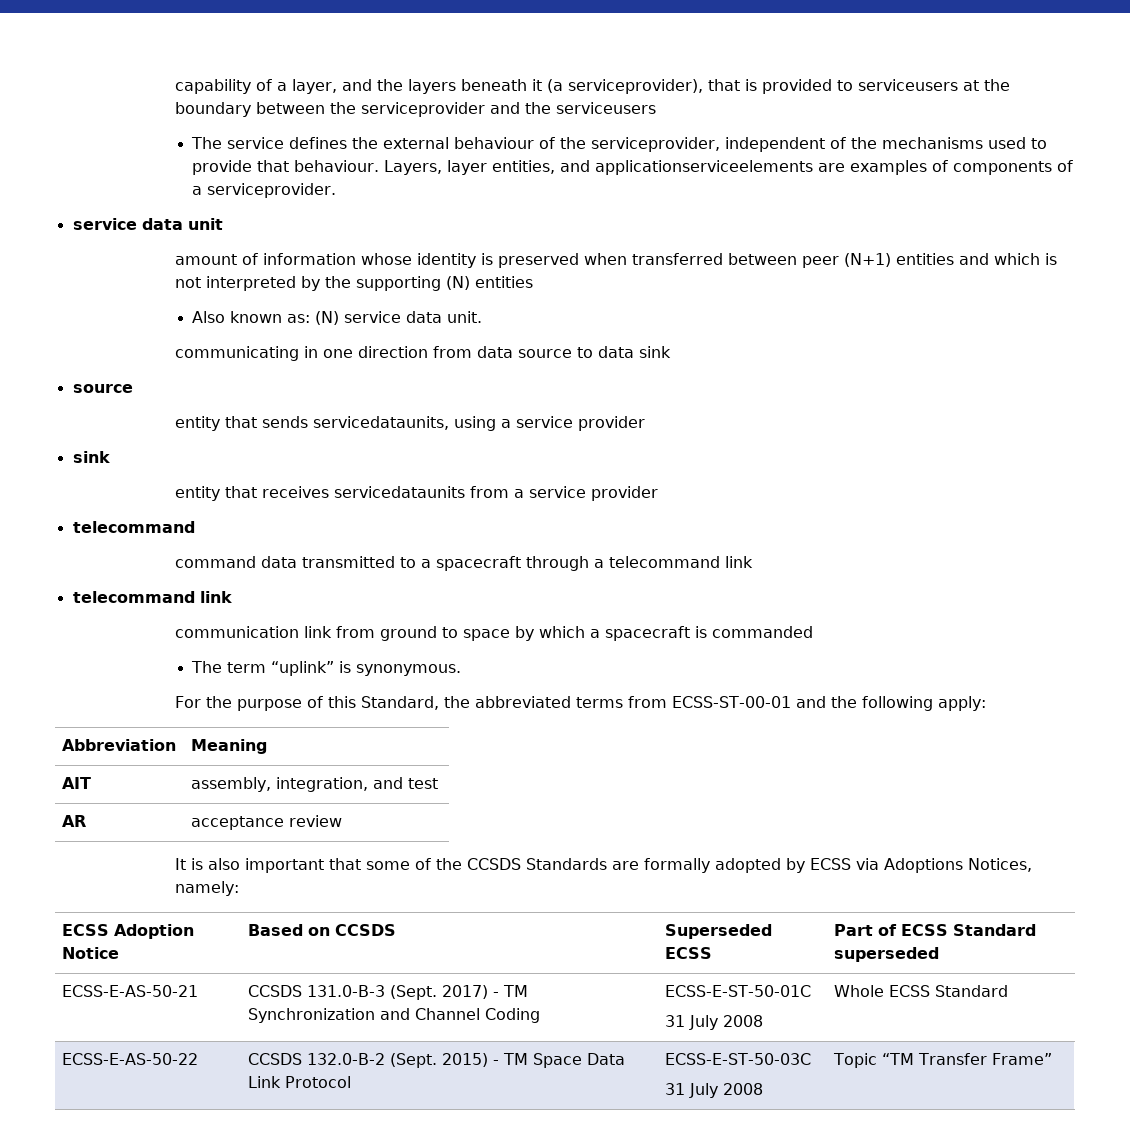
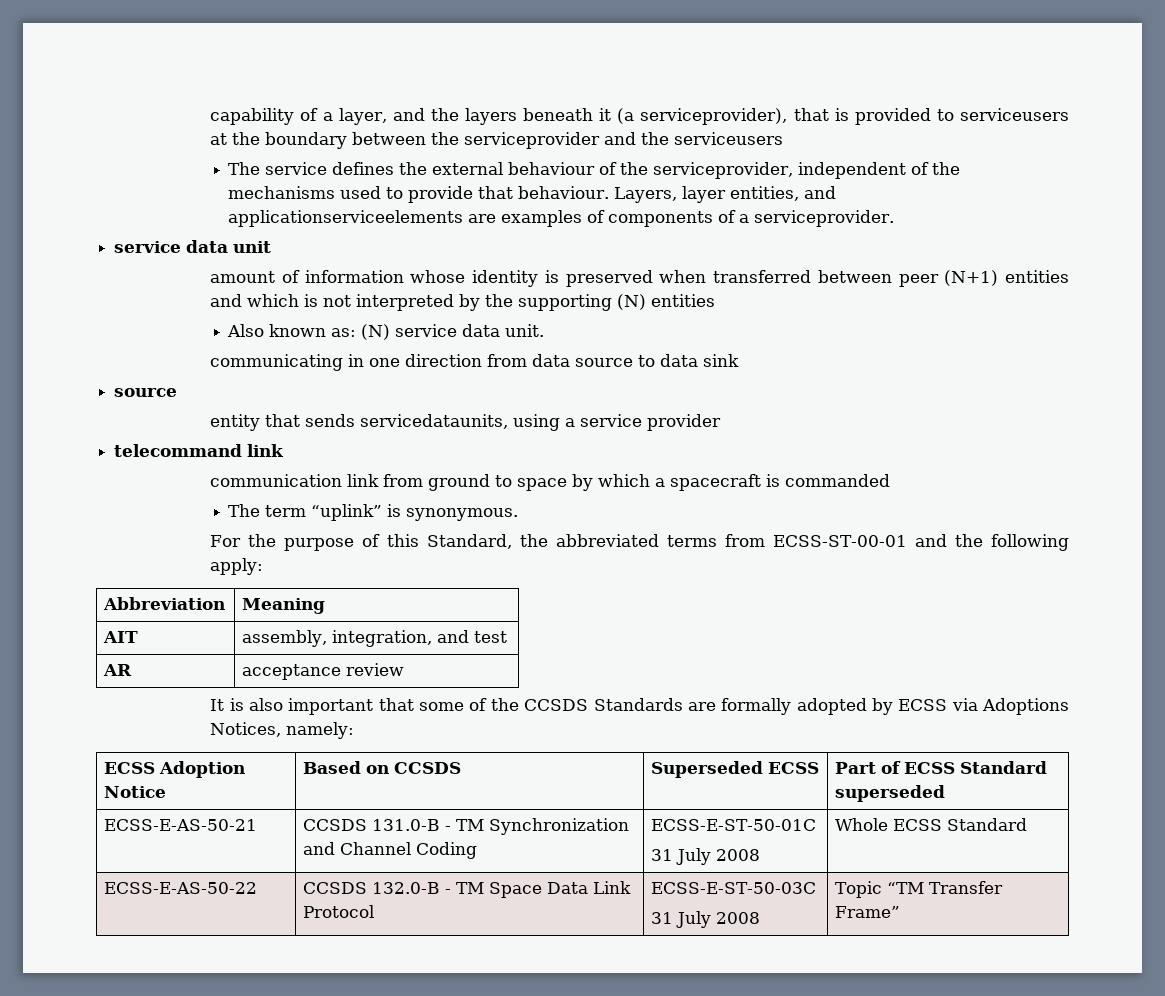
  entity that sends servicedataunits, using a service provider
- sink
- entity that receives servicedataunits from a service provider
- telecommand
- command data transmitted to a spacecraft through a telecommand link
- ECSS-E-AS-50-21 | CCSDS 131.0-B-3 (Sept. 2017) - TM Synchronization and Channel Coding | ECSS-E-ST-50-01C
+ ECSS-E-AS-50-21 | CCSDS 131.0-B - TM Synchronization and Channel Coding | ECSS-E-ST-50-01C
- ECSS-E-AS-50-22 | CCSDS 132.0-B-2 (Sept. 2015) - TM Space Data Link Protocol | ECSS-E-ST-50-03C
+ ECSS-E-AS-50-22 | CCSDS 132.0-B - TM Space Data Link Protocol | ECSS-E-ST-50-03C

